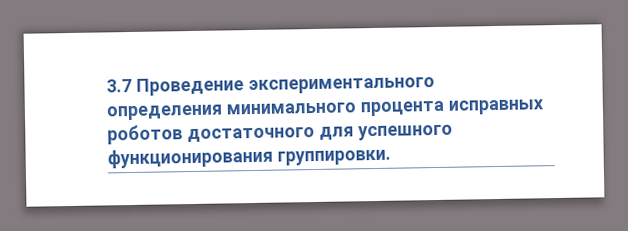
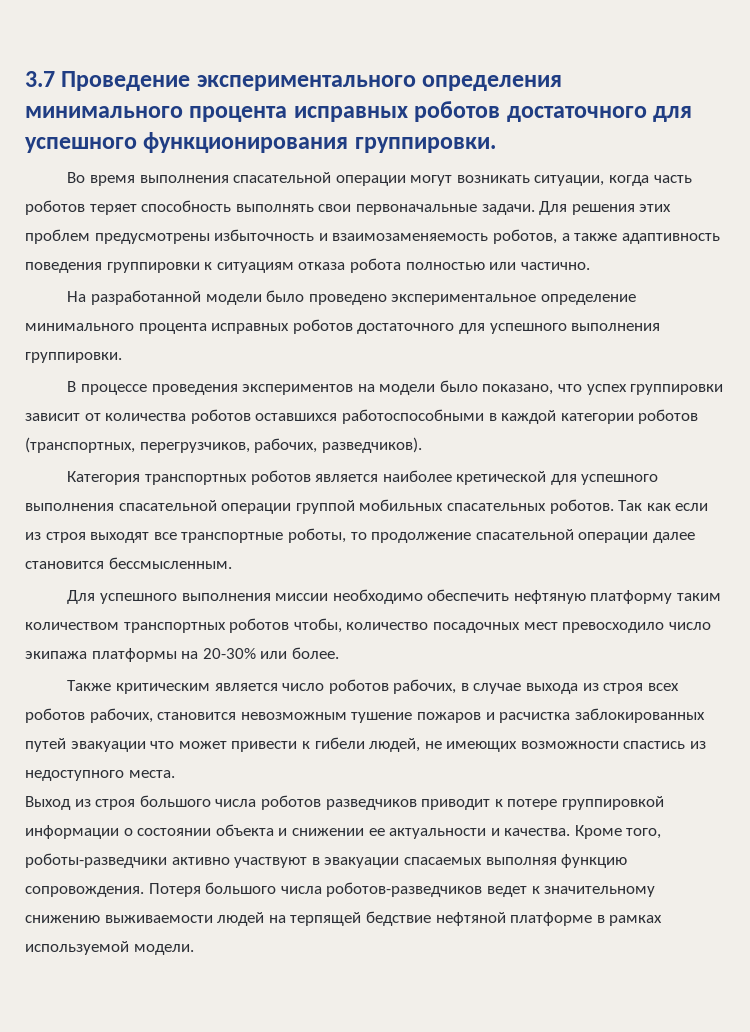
+ Во время выполнения спасательной операции могут возникать ситуации, когда часть роботов теряет способность выполнять свои первоначальные задачи. Для решения этих проблем предусмотрены избыточность и взаимозаменяемость роботов, а также адаптивность поведения группировки к ситуациям отказа робота полностью или частично.
+ На разработанной модели было проведено экспериментальное определение минимального процента исправных роботов достаточного для успешного выполнения группировки.
+ В процессе проведения экспериментов на модели было показано, что успех группировки зависит от количества роботов оставшихся работоспособными в каждой категории роботов (транспортных, перегрузчиков, рабочих, разведчиков).
+ Категория транспортных роботов является наиболее кретической для успешного выполнения спасательной операции группой мобильных спасательных роботов. Так как если из строя выходят все транспортные роботы, то продолжение спасательной операции далее становится бессмысленным.
+ Для успешного выполнения миссии необходимо обеспечить нефтяную платформу таким количеством транспортных роботов чтобы, количество посадочных мест превосходило число экипажа платформы на 20-30% или более.
+ Также критическим является число роботов рабочих, в случае выхода из строя всех роботов рабочих, становится невозможным тушение пожаров и расчистка заблокированных путей эвакуации что может привести к гибели людей, не имеющих возможности спастись из недоступного места.
+ Выход из строя большого числа роботов разведчиков приводит к потере группировкой информации о состоянии объекта и снижении ее актуальности и качества. Кроме того, роботы-разведчики активно участвуют в эвакуации спасаемых выполняя функцию сопровождения. Потеря большого числа роботов-разведчиков ведет к значительному снижению выживаемости людей на терпящей бедствие нефтяной платформе в рамках используемой модели.

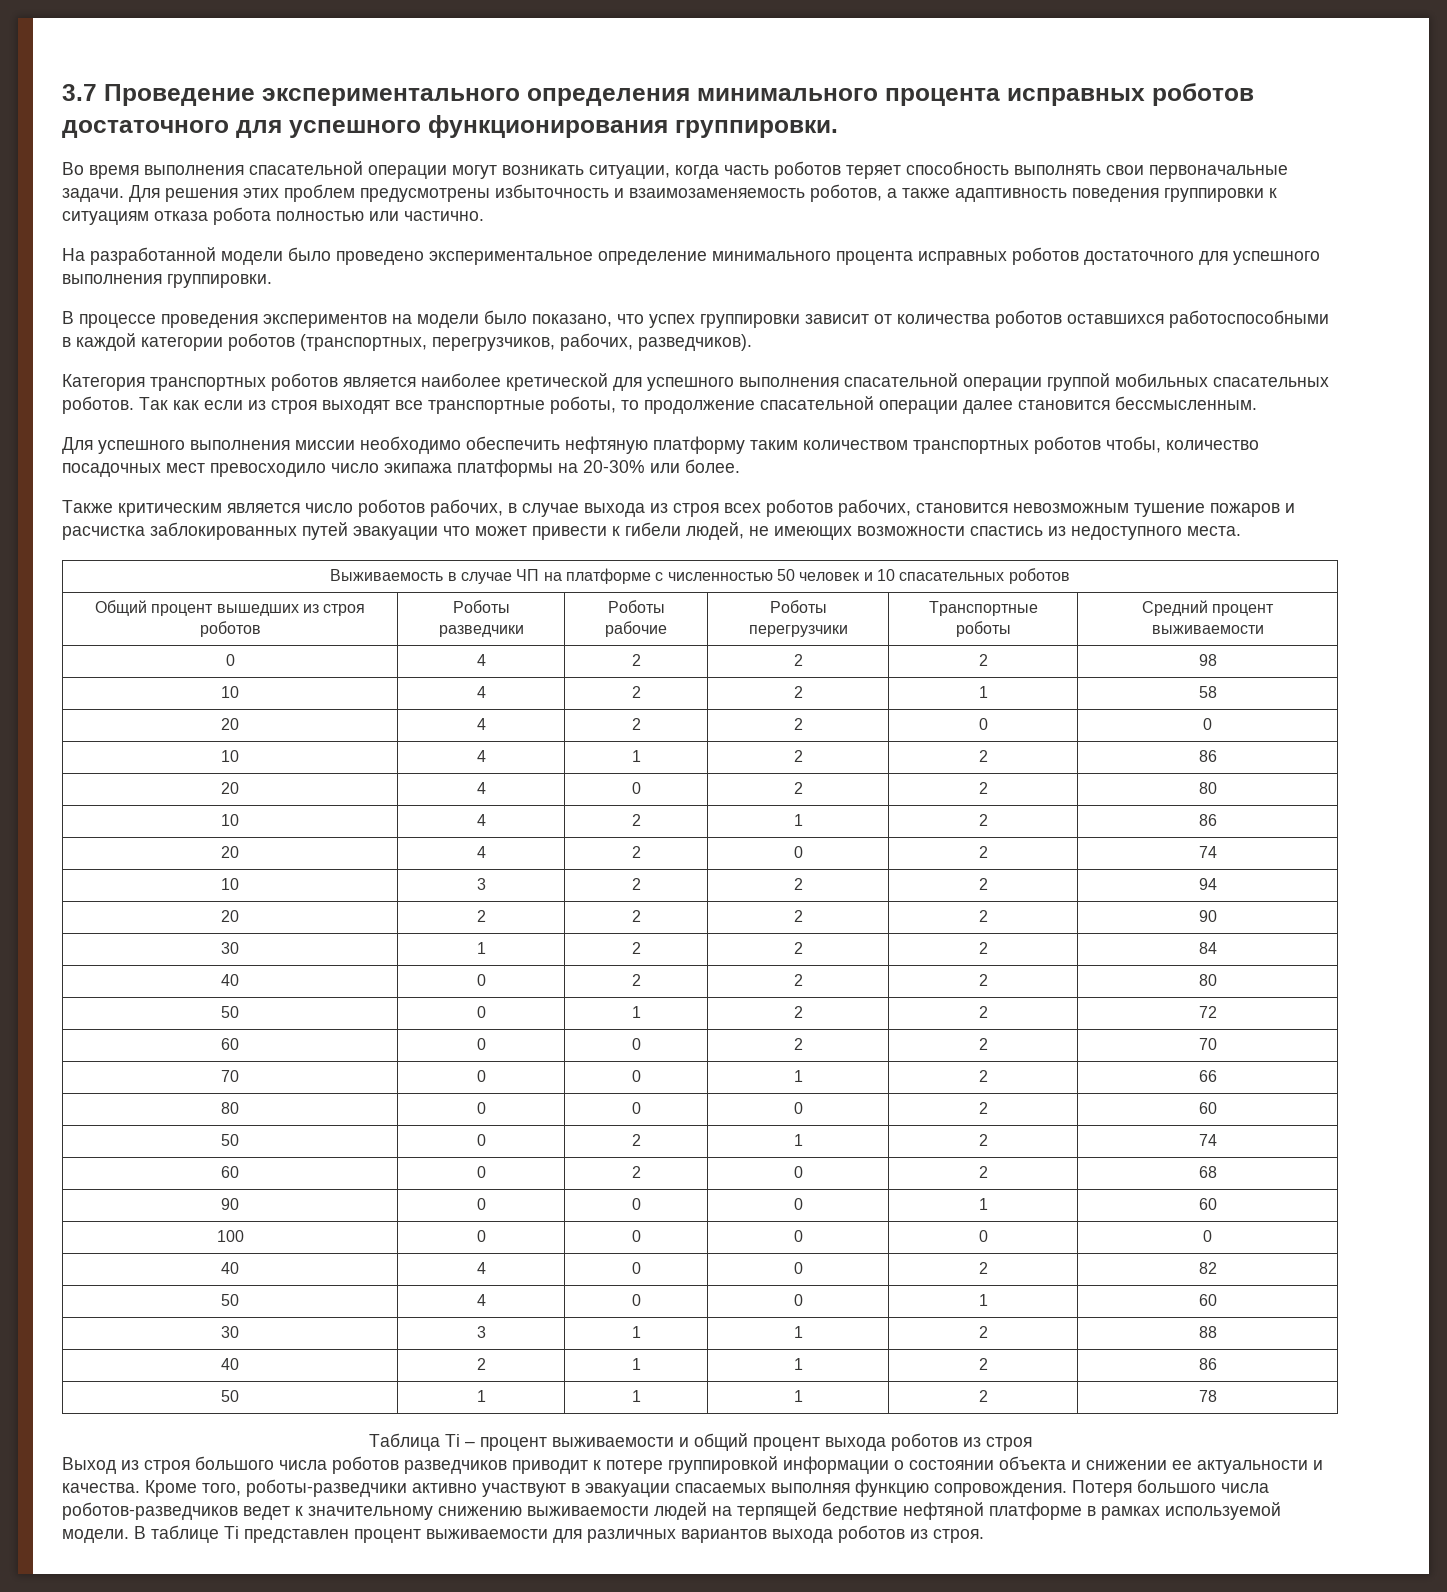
+ Выживаемость в случае ЧП на платформе с численностью 50 человек и 10 спасательных роботов
+ Общий процент вышедших из строя роботов | Роботы разведчики | Роботы рабочие | Роботы перегрузчики | Транспортные роботы | Средний процент выживаемости
+ 0 | 4 | 2 | 2 | 2 | 98
+ 10 | 4 | 2 | 2 | 1 | 58
+ 20 | 4 | 2 | 2 | 0 | 0
+ 10 | 4 | 1 | 2 | 2 | 86
+ 20 | 4 | 0 | 2 | 2 | 80
+ 10 | 4 | 2 | 1 | 2 | 86
+ 20 | 4 | 2 | 0 | 2 | 74
+ 10 | 3 | 2 | 2 | 2 | 94
+ 20 | 2 | 2 | 2 | 2 | 90
+ 30 | 1 | 2 | 2 | 2 | 84
+ 40 | 0 | 2 | 2 | 2 | 80
+ 50 | 0 | 1 | 2 | 2 | 72
+ 60 | 0 | 0 | 2 | 2 | 70
+ 70 | 0 | 0 | 1 | 2 | 66
+ 80 | 0 | 0 | 0 | 2 | 60
+ 50 | 0 | 2 | 1 | 2 | 74
+ 60 | 0 | 2 | 0 | 2 | 68
+ 90 | 0 | 0 | 0 | 1 | 60
+ 100 | 0 | 0 | 0 | 0 | 0
+ 40 | 4 | 0 | 0 | 2 | 82
+ 50 | 4 | 0 | 0 | 1 | 60
+ 30 | 3 | 1 | 1 | 2 | 88
+ 40 | 2 | 1 | 1 | 2 | 86
+ 50 | 1 | 1 | 1 | 2 | 78
+ Таблица Ti – процент выживаемости и общий процент выхода роботов из строя
+ В таблице Ti представлен процент выживаемости для различных вариантов выхода роботов из строя.

